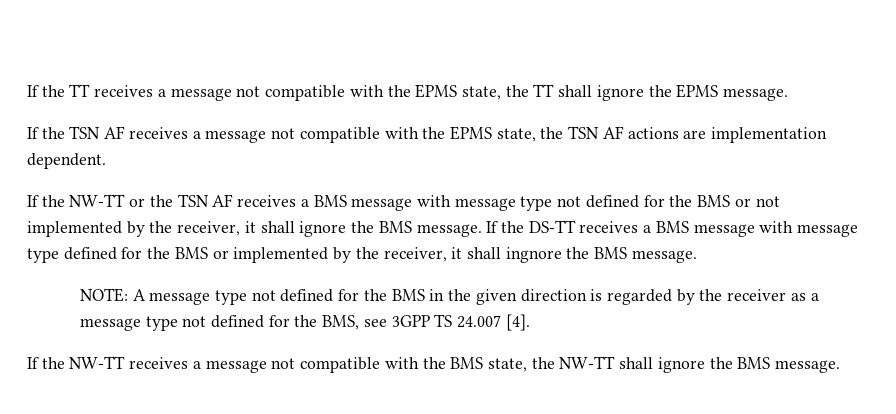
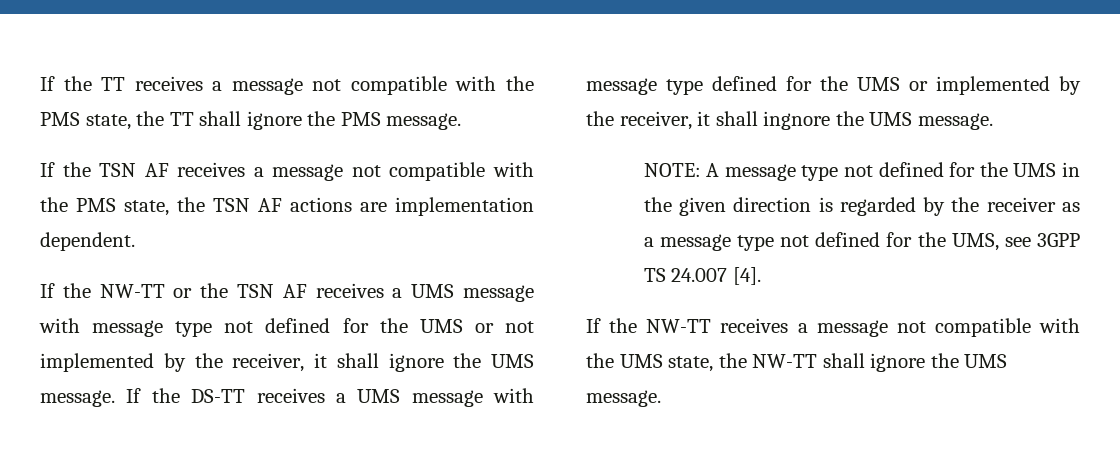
- If the TT receives a message not compatible with the EPMS state, the TT shall ignore the EPMS message.
+ If the TT receives a message not compatible with the PMS state, the TT shall ignore the PMS message.
- If the TSN AF receives a message not compatible with the EPMS state, the TSN AF actions are implementation dependent.
+ If the TSN AF receives a message not compatible with the PMS state, the TSN AF actions are implementation dependent.
- If the NW-TT or the TSN AF receives a BMS message with message type not defined for the BMS or not implemented by the receiver, it shall ignore the BMS message.
+ If the NW-TT or the TSN AF receives a UMS message with message type not defined for the UMS or not implemented by the receiver, it shall ignore the UMS message.
- If the DS-TT receives a BMS message with message type defined for the BMS or implemented by the receiver, it shall ingnore the BMS message.
+ If the DS-TT receives a UMS message with message type defined for the UMS or implemented by the receiver, it shall ingnore the UMS message.
- NOTE: A message type not defined for the BMS in the given direction is regarded by the receiver as a message type not defined for the BMS, see 3GPP TS 24.007 [4].
+ NOTE: A message type not defined for the UMS in the given direction is regarded by the receiver as a message type not defined for the UMS, see 3GPP TS 24.007 [4].
- If the NW-TT receives a message not compatible with the BMS state, the NW-TT shall ignore the BMS message.
+ If the NW-TT receives a message not compatible with the UMS state, the NW-TT shall ignore the UMS message.

